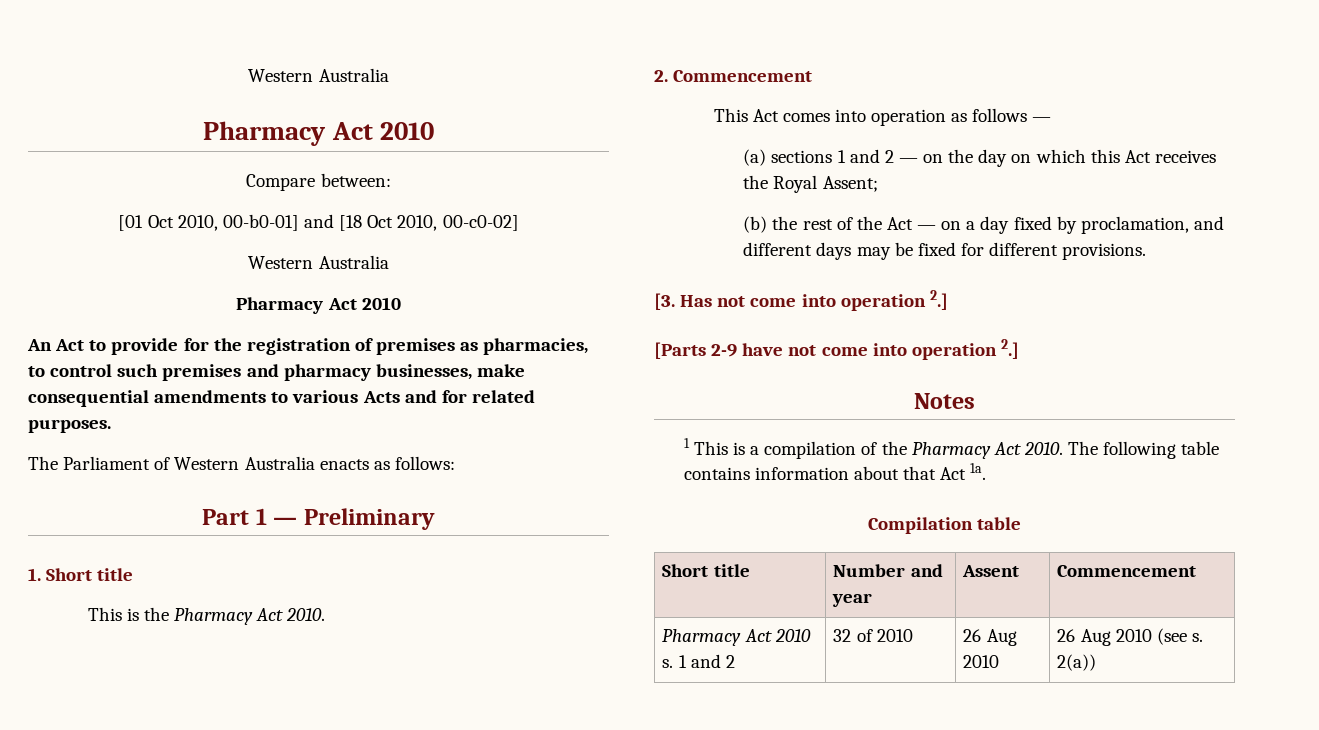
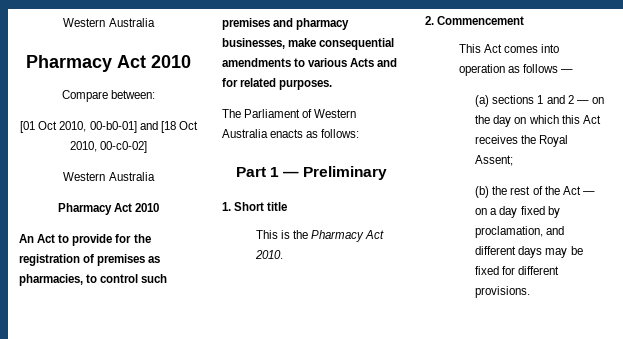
- [3. Has not come into operation 2.]
- [Parts 2-9 have not come into operation 2.]
- Notes
- 1 This is a compilation of the Pharmacy Act 2010. The following table contains information about that Act 1a.
- Compilation table
- Short title | Number and year | Assent | Commencement
- Pharmacy Act 2010 s. 1 and 2 | 32 of 2010 | 26 Aug 2010 | 26 Aug 2010 (see s. 2(a))

